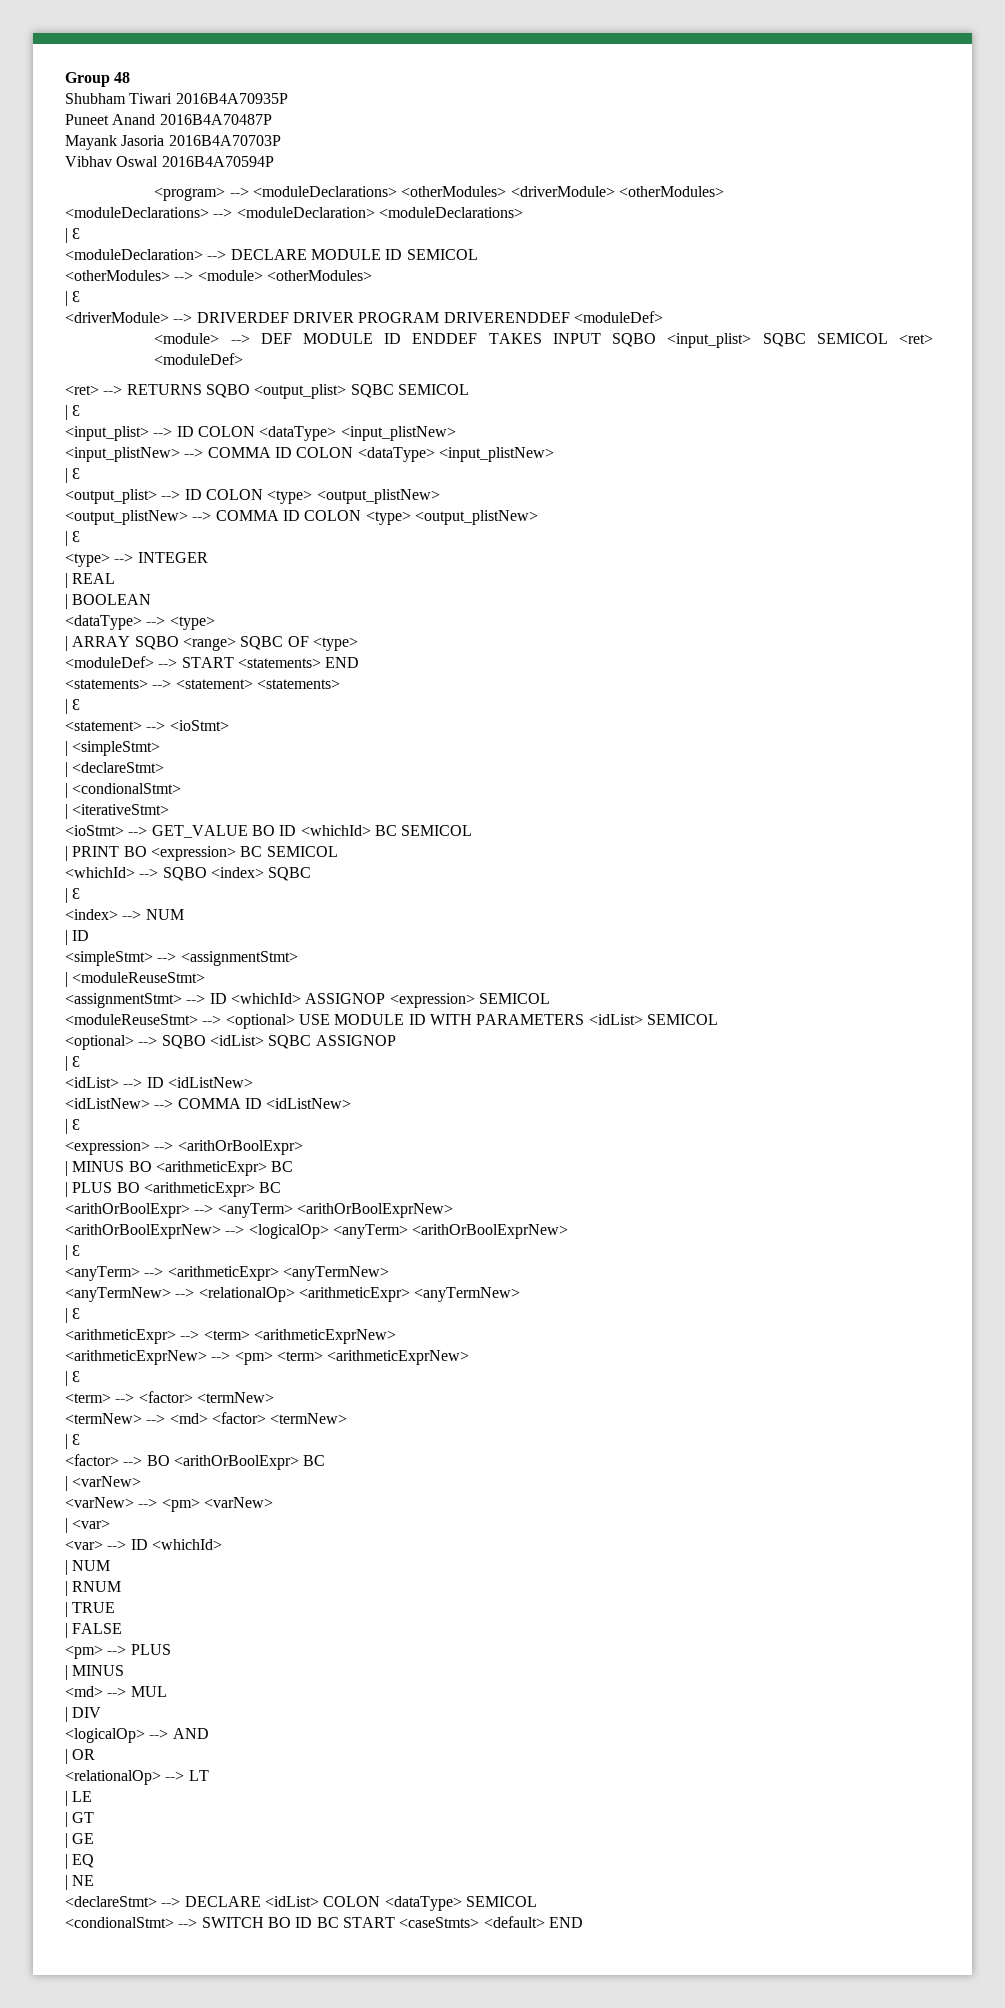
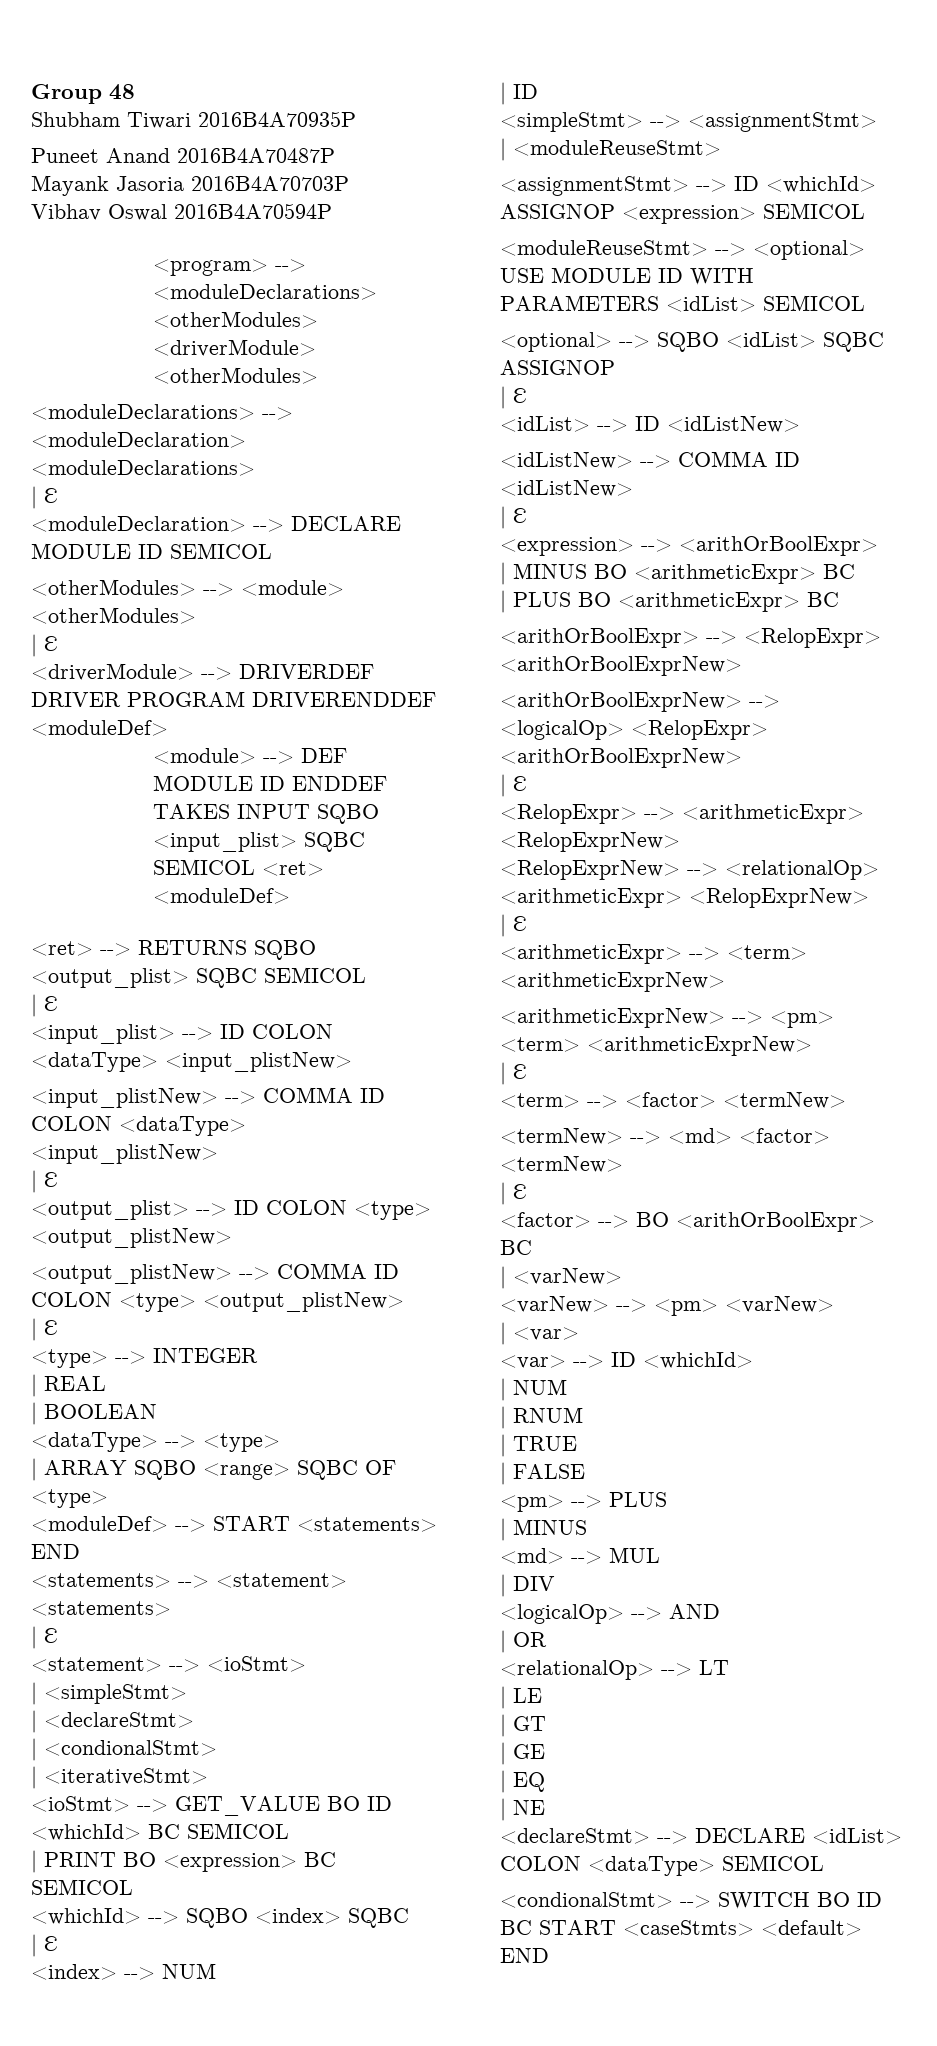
- <arithOrBoolExpr> --> <anyTerm> <arithOrBoolExprNew>
+ <arithOrBoolExpr> --> <RelopExpr> <arithOrBoolExprNew>
- <arithOrBoolExprNew> --> <logicalOp> <anyTerm> <arithOrBoolExprNew>
+ <arithOrBoolExprNew> --> <logicalOp> <RelopExpr> <arithOrBoolExprNew>
- <anyTerm> --> <arithmeticExpr> <anyTermNew>
- <anyTermNew> --> <relationalOp> <arithmeticExpr> <anyTermNew>
+ <RelopExpr> --> <arithmeticExpr> <RelopExprNew>
+ <RelopExprNew> --> <relationalOp> <arithmeticExpr> <RelopExprNew>

